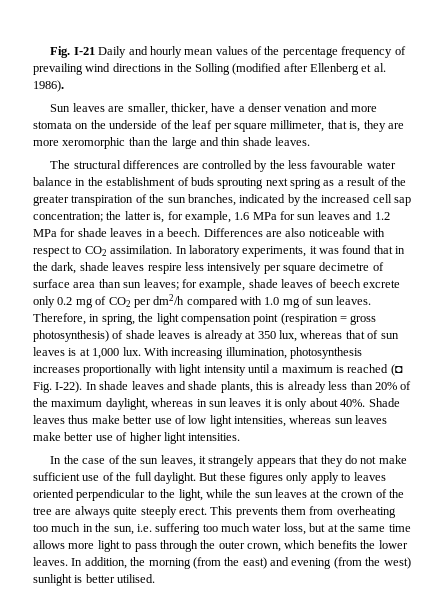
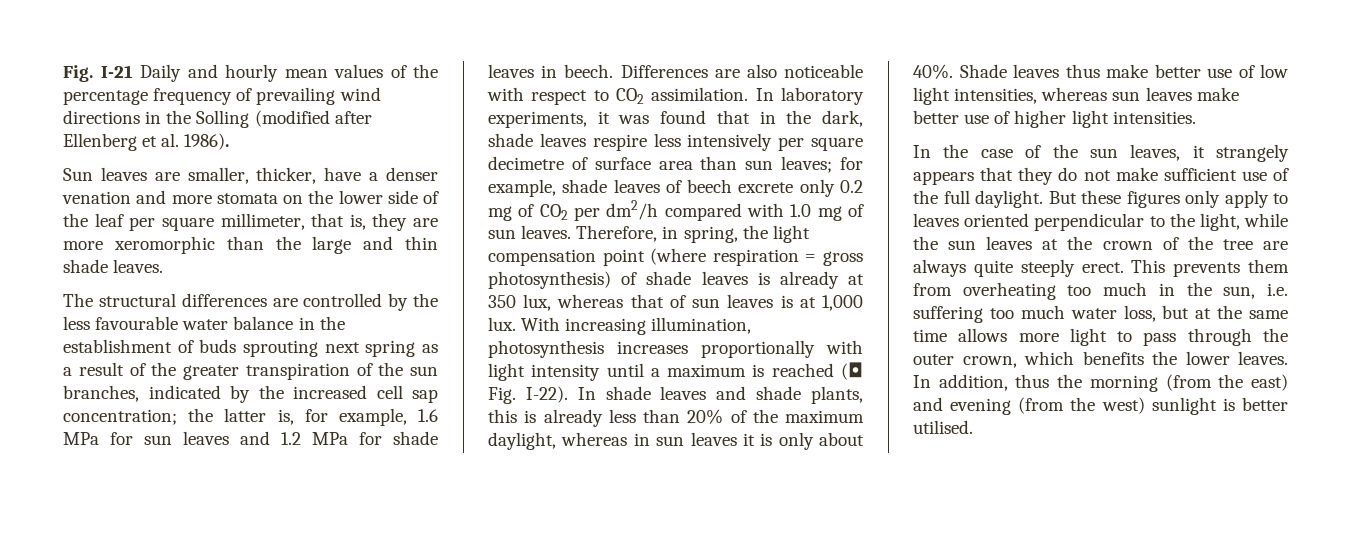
- Sun leaves are smaller, thicker, have a denser venation and more stomata on the underside of the leaf per square millimeter, that is, they are more xeromorphic than the large and thin shade leaves.
+ Sun leaves are smaller, thicker, have a denser venation and more stomata on the lower side of the leaf per square millimeter, that is, they are more xeromorphic than the large and thin shade leaves.
- The structural differences are controlled by the less favourable water balance in the establishment of buds sprouting next spring as a result of the greater transpiration of the sun branches, indicated by the increased cell sap concentration; the latter is, for example, 1.6 MPa for sun leaves and 1.2 MPa for shade leaves in a beech.
+ The structural differences are controlled by the less favourable water balance in the establishment of buds sprouting next spring as a result of the greater transpiration of the sun branches, indicated by the increased cell sap concentration; the latter is, for example, 1.6 MPa for sun leaves and 1.2 MPa for shade leaves in beech.
- Therefore, in spring, the light compensation point (respiration = gross photosynthesis) of shade leaves is already at 350 lux, whereas that of sun leaves is at 1,000 lux.
+ Therefore, in spring, the light compensation point (where respiration = gross photosynthesis) of shade leaves is already at 350 lux, whereas that of sun leaves is at 1,000 lux.
- In addition, the morning (from the east) and evening (from the west) sunlight is better utilised.
+ In addition, thus the morning (from the east) and evening (from the west) sunlight is better utilised.

